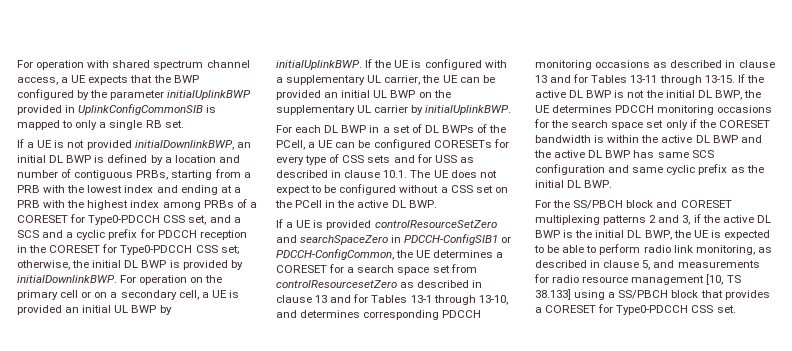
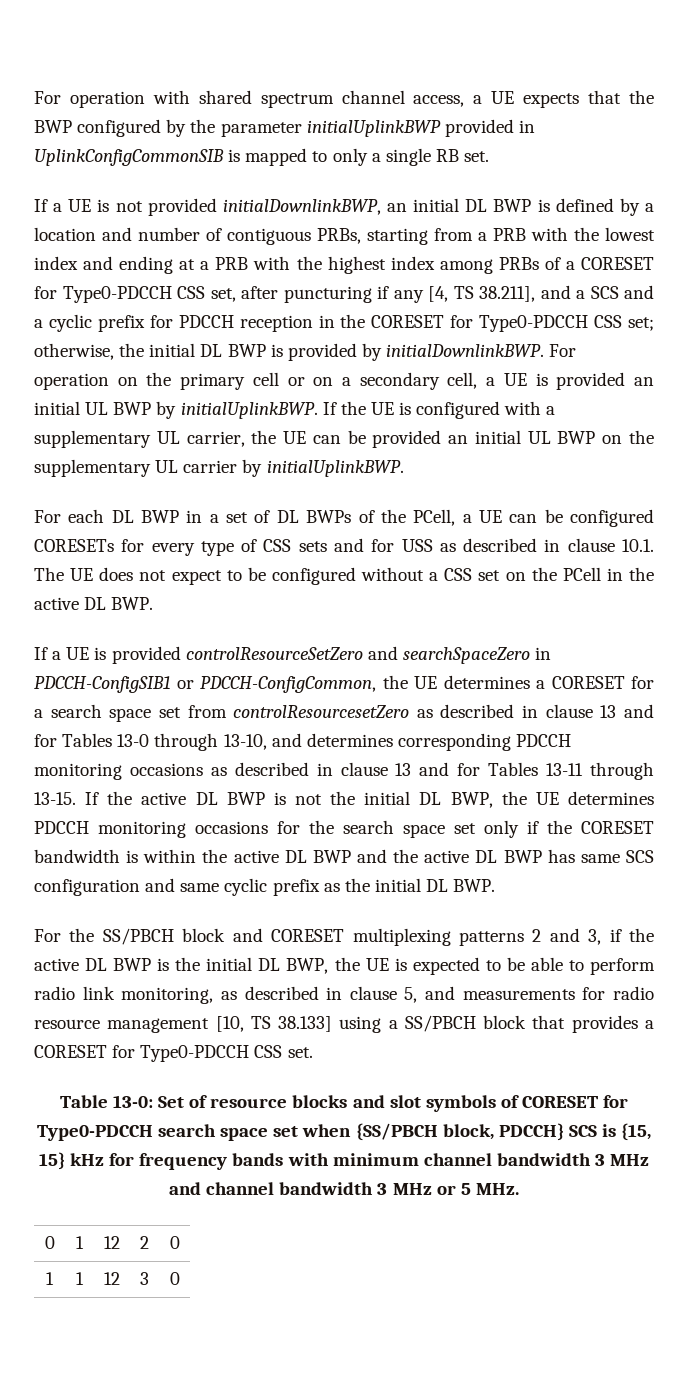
- If a UE is not provided initialDownlinkBWP, an initial DL BWP is defined by a location and number of contiguous PRBs, starting from a PRB with the lowest index and ending at a PRB with the highest index among PRBs of a CORESET for Type0-PDCCH CSS set, and a SCS and a cyclic prefix for PDCCH reception in the CORESET for Type0-PDCCH CSS set;
+ If a UE is not provided initialDownlinkBWP, an initial DL BWP is defined by a location and number of contiguous PRBs, starting from a PRB with the lowest index and ending at a PRB with the highest index among PRBs of a CORESET for Type0-PDCCH CSS set, after puncturing if any [4, TS 38.211], and a SCS and a cyclic prefix for PDCCH reception in the CORESET for Type0-PDCCH CSS set;
- If a UE is provided controlResourceSetZero and searchSpaceZero in PDCCH-ConfigSIB1 or PDCCH-ConfigCommon, the UE determines a CORESET for a search space set from controlResourcesetZero as described in clause 13 and for Tables 13-1 through 13-10, and determines corresponding PDCCH monitoring occasions as described in clause 13 and for Tables 13-11 through 13-15.
+ If a UE is provided controlResourceSetZero and searchSpaceZero in PDCCH-ConfigSIB1 or PDCCH-ConfigCommon, the UE determines a CORESET for a search space set from controlResourcesetZero as described in clause 13 and for Tables 13-0 through 13-10, and determines corresponding PDCCH monitoring occasions as described in clause 13 and for Tables 13-11 through 13-15.
+ Table 13-0: Set of resource blocks and slot symbols of CORESET for Type0-PDCCH search space set when {SS/PBCH block, PDCCH} SCS is {15, 15} kHz for frequency bands with minimum channel bandwidth 3 MHz and channel bandwidth 3 MHz or 5 MHz.
+ 0 | 1 | 12 | 2 | 0
+ 1 | 1 | 12 | 3 | 0

